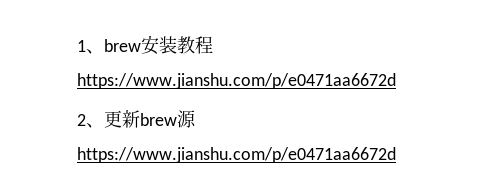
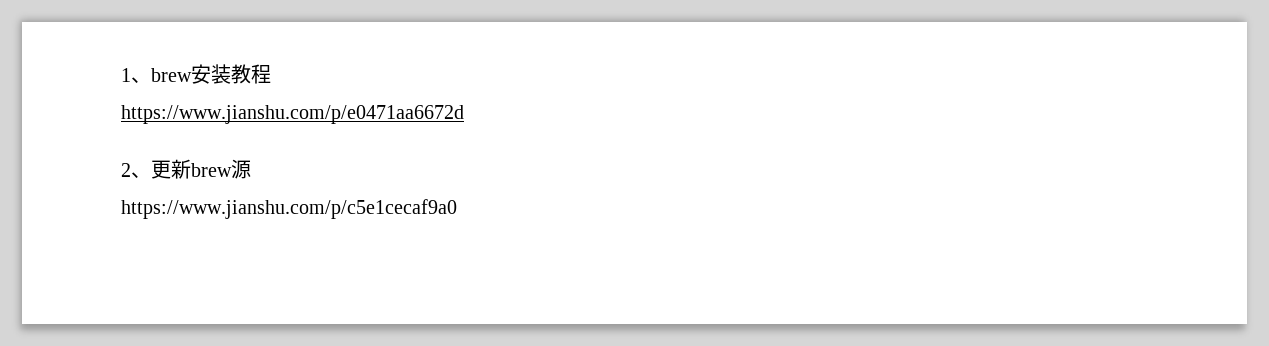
  2、更新brew源
- https://www.jianshu.com/p/e0471aa6672d
+ https://www.jianshu.com/p/c5e1cecaf9a0

